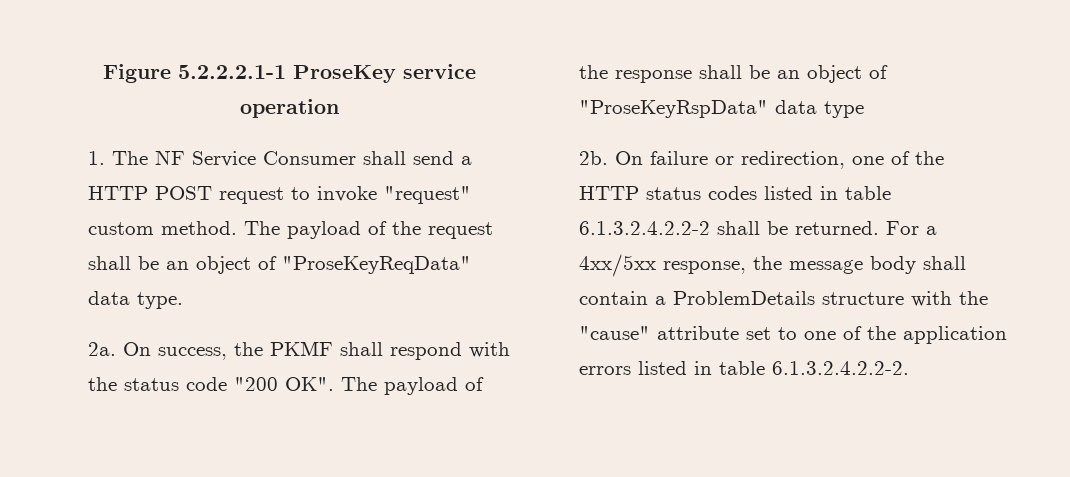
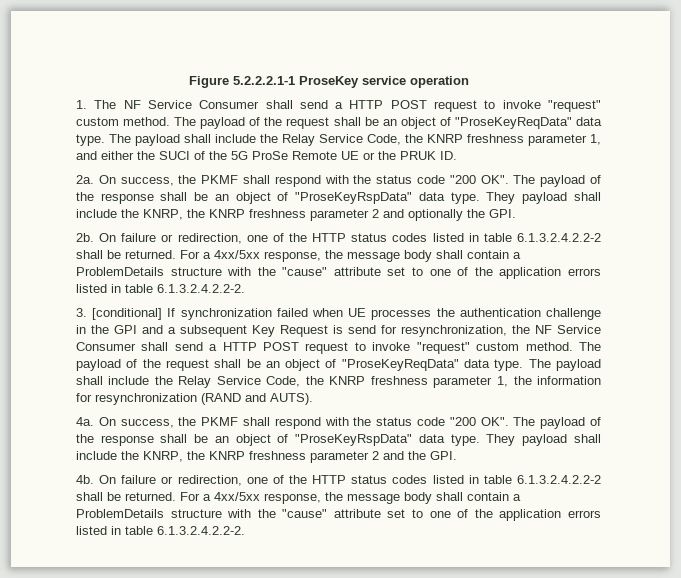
+ The payload shall include the Relay Service Code, the KNRP freshness parameter 1, and either the SUCI of the 5G ProSe Remote UE or the PRUK ID.
- On success, the PKMF shall respond with the status code "200 OK". The payload of the response shall be an object of "ProseKeyRspData" data type
+ On success, the PKMF shall respond with the status code "200 OK". The payload of the response shall be an object of "ProseKeyRspData" data type. They payload shall include the KNRP, the KNRP freshness parameter 2 and optionally the GPI.
+ 3. [conditional] If synchronization failed when UE processes the authentication challenge in the GPI and a subsequent Key Request is send for resynchronization, the NF Service Consumer shall send a HTTP POST request to invoke "request" custom method. The payload of the request shall be an object of "ProseKeyReqData" data type. The payload shall include the Relay Service Code, the KNRP freshness parameter 1, the information for resynchronization (RAND and AUTS).
+ 4a. On success, the PKMF shall respond with the status code "200 OK". The payload of the response shall be an object of "ProseKeyRspData" data type. They payload shall include the KNRP, the KNRP freshness parameter 2 and the GPI.
+ 4b. On failure or redirection, one of the HTTP status codes listed in table 6.1.3.2.4.2.2-2 shall be returned. For a 4xx/5xx response, the message body shall contain a ProblemDetails structure with the "cause" attribute set to one of the application errors listed in table 6.1.3.2.4.2.2-2.

